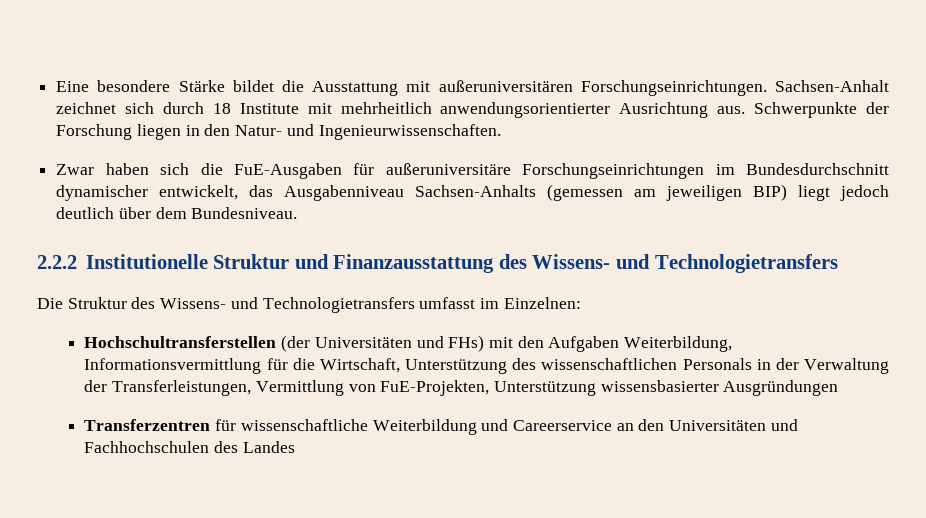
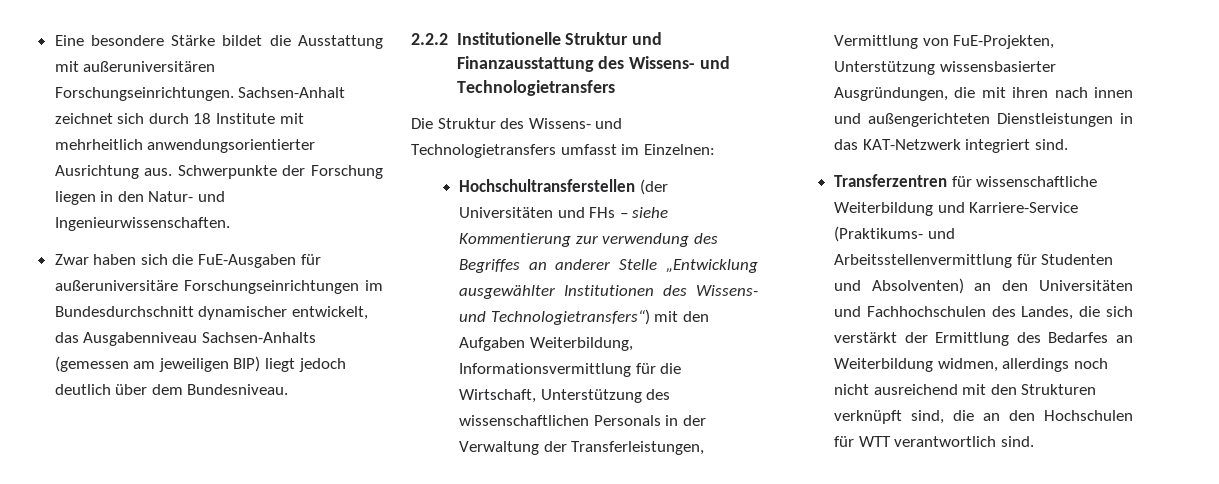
- Hochschultransferstellen (der Universitäten und FHs) mit den Aufgaben Weiterbildung, Informationsvermittlung für die Wirtschaft, Unterstützung des wissenschaftlichen Personals in der Verwaltung der Transferleistungen, Vermittlung von FuE-Projekten, Unterstützung wissensbasierter Ausgründungen
+ Hochschultransferstellen (der Universitäten und FHs – siehe Kommentierung zur verwendung des Begriffes an anderer Stelle „Entwicklung ausgewählter Institutionen des Wissens- und Technologietransfers“) mit den Aufgaben Weiterbildung, Informationsvermittlung für die Wirtschaft, Unterstützung des wissenschaftlichen Personals in der Verwaltung der Transferleistungen, Vermittlung von FuE-Projekten, Unterstützung wissensbasierter Ausgründungen, die mit ihren nach innen und außengerichteten Dienstleistungen in das KAT-Netzwerk integriert sind.
- Transferzentren für wissenschaftliche Weiterbildung und Careerservice an den Universitäten und Fachhochschulen des Landes
+ Transferzentren für wissenschaftliche Weiterbildung und Karriere-Service (Praktikums- und Arbeitsstellenvermittlung für Studenten und Absolventen) an den Universitäten und Fachhochschulen des Landes, die sich verstärkt der Ermittlung des Bedarfes an Weiterbildung widmen, allerdings noch nicht ausreichend mit den Strukturen verknüpft sind, die an den Hochschulen für WTT verantwortlich sind.

